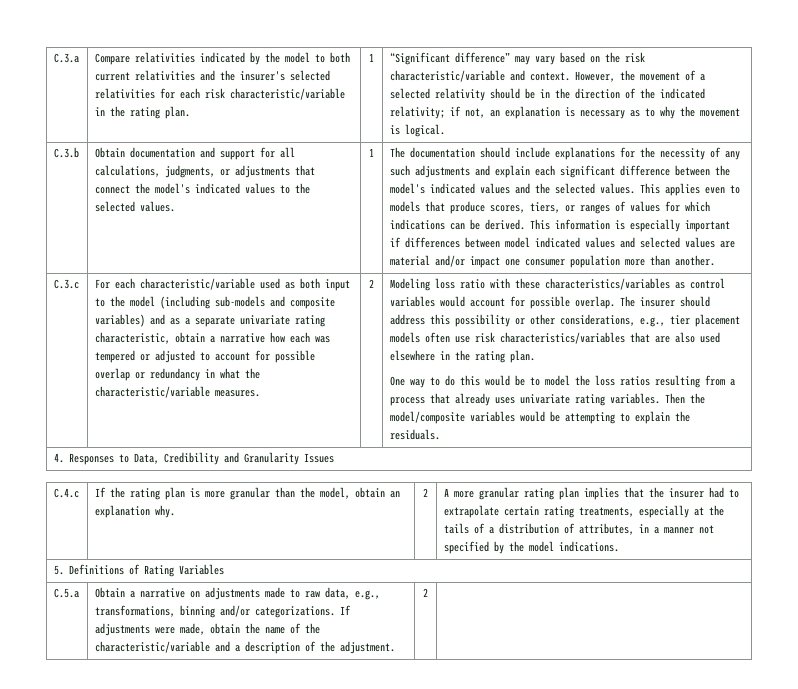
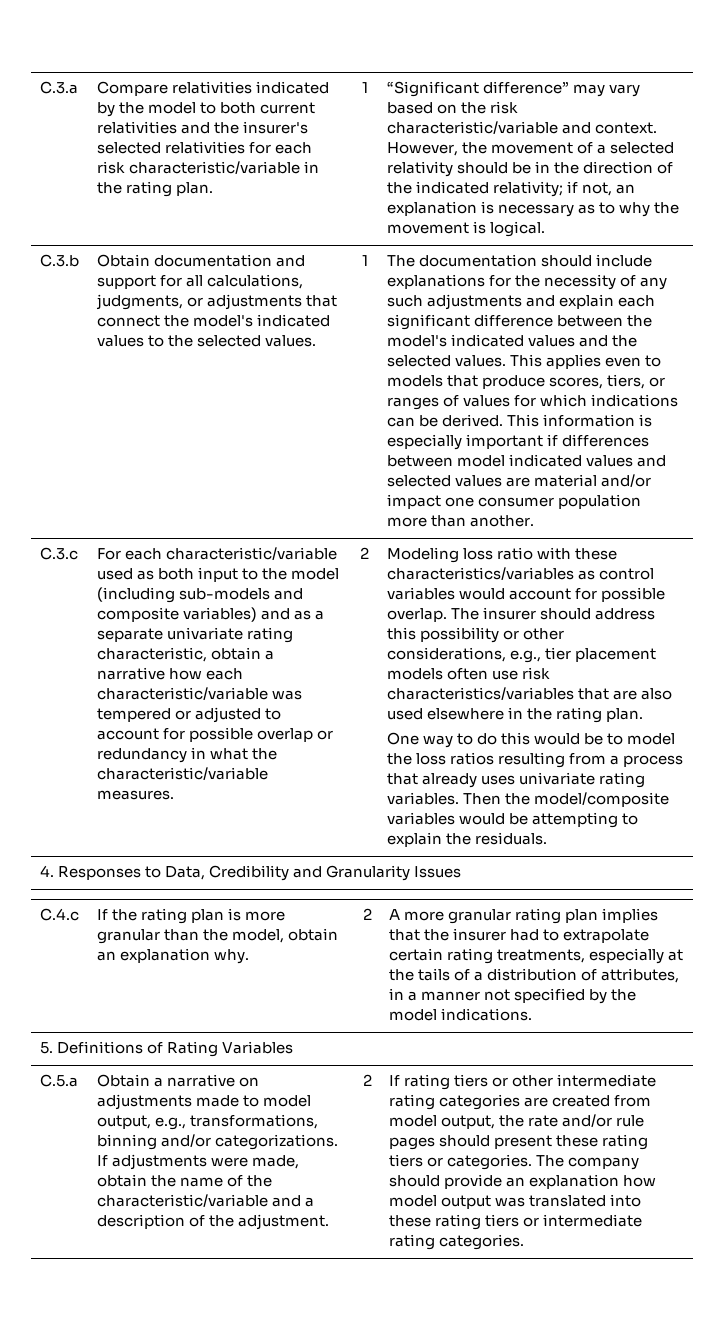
- For each characteristic/variable used as both input to the model (including sub-models and composite variables) and as a separate univariate rating characteristic, obtain a narrative how each was tempered or adjusted to account for possible overlap or redundancy in what the characteristic/variable measures.
+ For each characteristic/variable used as both input to the model (including sub-models and composite variables) and as a separate univariate rating characteristic, obtain a narrative how each characteristic/variable was tempered or adjusted to account for possible overlap or redundancy in what the characteristic/variable measures.
- Obtain a narrative on adjustments made to raw data, e.g., transformations, binning and/or categorizations.
+ Obtain a narrative on adjustments made to model output, e.g., transformations, binning and/or categorizations.
+ If rating tiers or other intermediate rating categories are created from model output, the rate and/or rule pages should present these rating tiers or categories. The company should provide an explanation how model output was translated into these rating tiers or intermediate rating categories.

